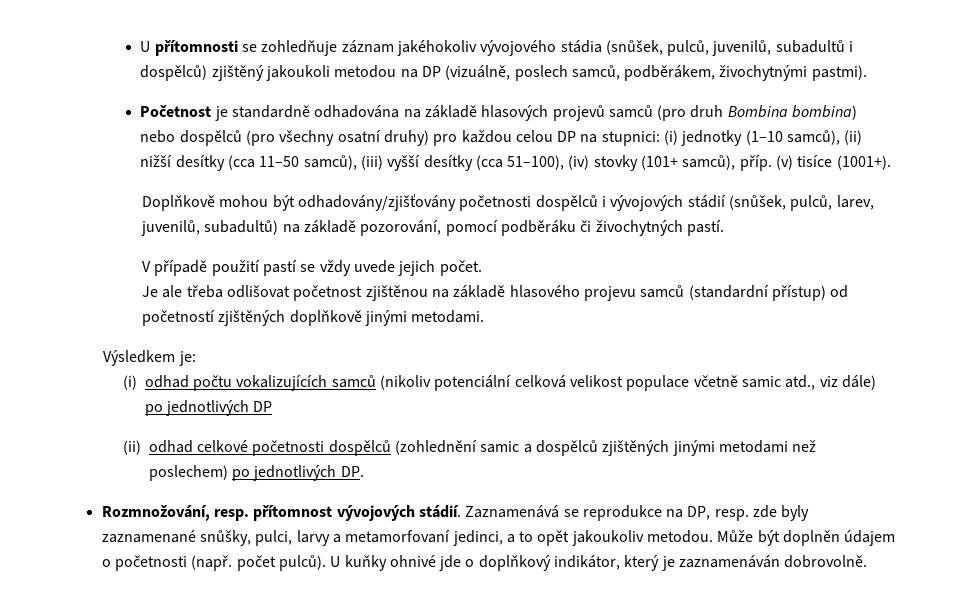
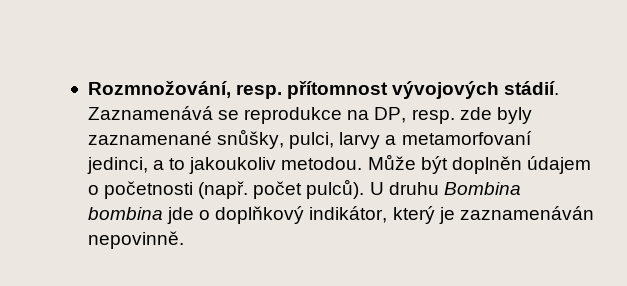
- U přítomnosti se zohledňuje záznam jakéhokoliv vývojového stádia (snůšek, pulců, juvenilů, subadultů i dospělců) zjištěný jakoukoli metodou na DP (vizuálně, poslech samců, podběrákem, živochytnými pastmi).
- Početnost je standardně odhadována na základě hlasových projevů samců (pro druh Bombina bombina) nebo dospělců (pro všechny osatní druhy) pro každou celou DP na stupnici: (i) jednotky (1–10 samců), (ii) nižší desítky (cca 11–50 samců), (iii) vyšší desítky (cca 51–100), (iv) stovky (101+ samců), příp. (v) tisíce (1001+).
- Doplňkově mohou být odhadovány/zjišťovány početnosti dospělců i vývojových stádií (snůšek, pulců, larev, juvenilů, subadultů) na základě pozorování, pomocí podběráku či živochytných pastí.
- V případě použití pastí se vždy uvede jejich počet.
- Je ale třeba odlišovat početnost zjištěnou na základě hlasového projevu samců (standardní přístup) od početností zjištěných doplňkově jinými metodami.
- Výsledkem je:
- (i) odhad počtu vokalizujících samců (nikoliv potenciální celková velikost populace včetně samic atd., viz dále) po jednotlivých DP
- (ii) odhad celkové početnosti dospělců (zohlednění samic a dospělců zjištěných jinými metodami než poslechem) po jednotlivých DP.
- Zaznamenává se reprodukce na DP, resp. zde byly zaznamenané snůšky, pulci, larvy a metamorfovaní jedinci, a to opět jakoukoliv metodou.
+ Zaznamenává se reprodukce na DP, resp. zde byly zaznamenané snůšky, pulci, larvy a metamorfovaní jedinci, a to jakoukoliv metodou.
- U kuňky ohnivé jde o doplňkový indikátor, který je zaznamenáván dobrovolně.
+ U druhu Bombina bombina jde o doplňkový indikátor, který je zaznamenáván nepovinně.

